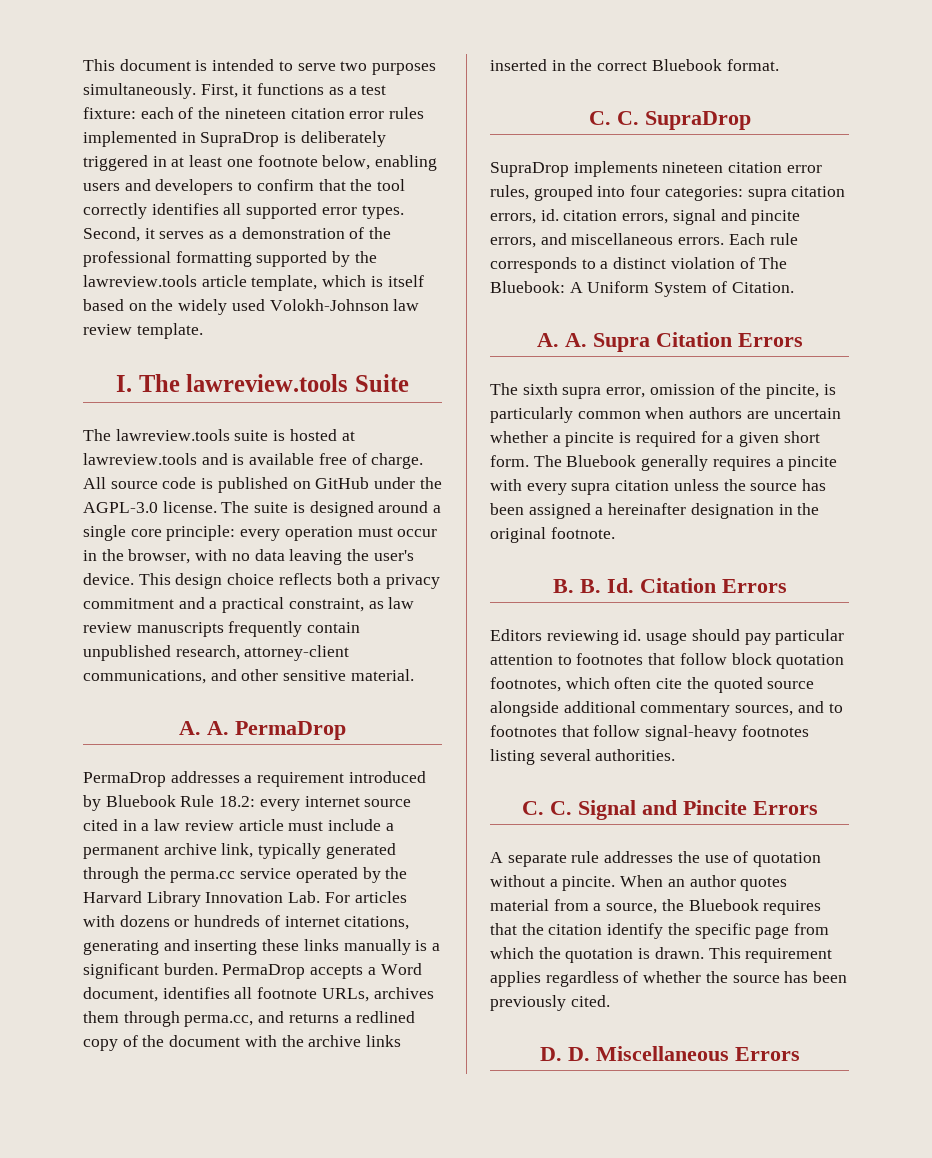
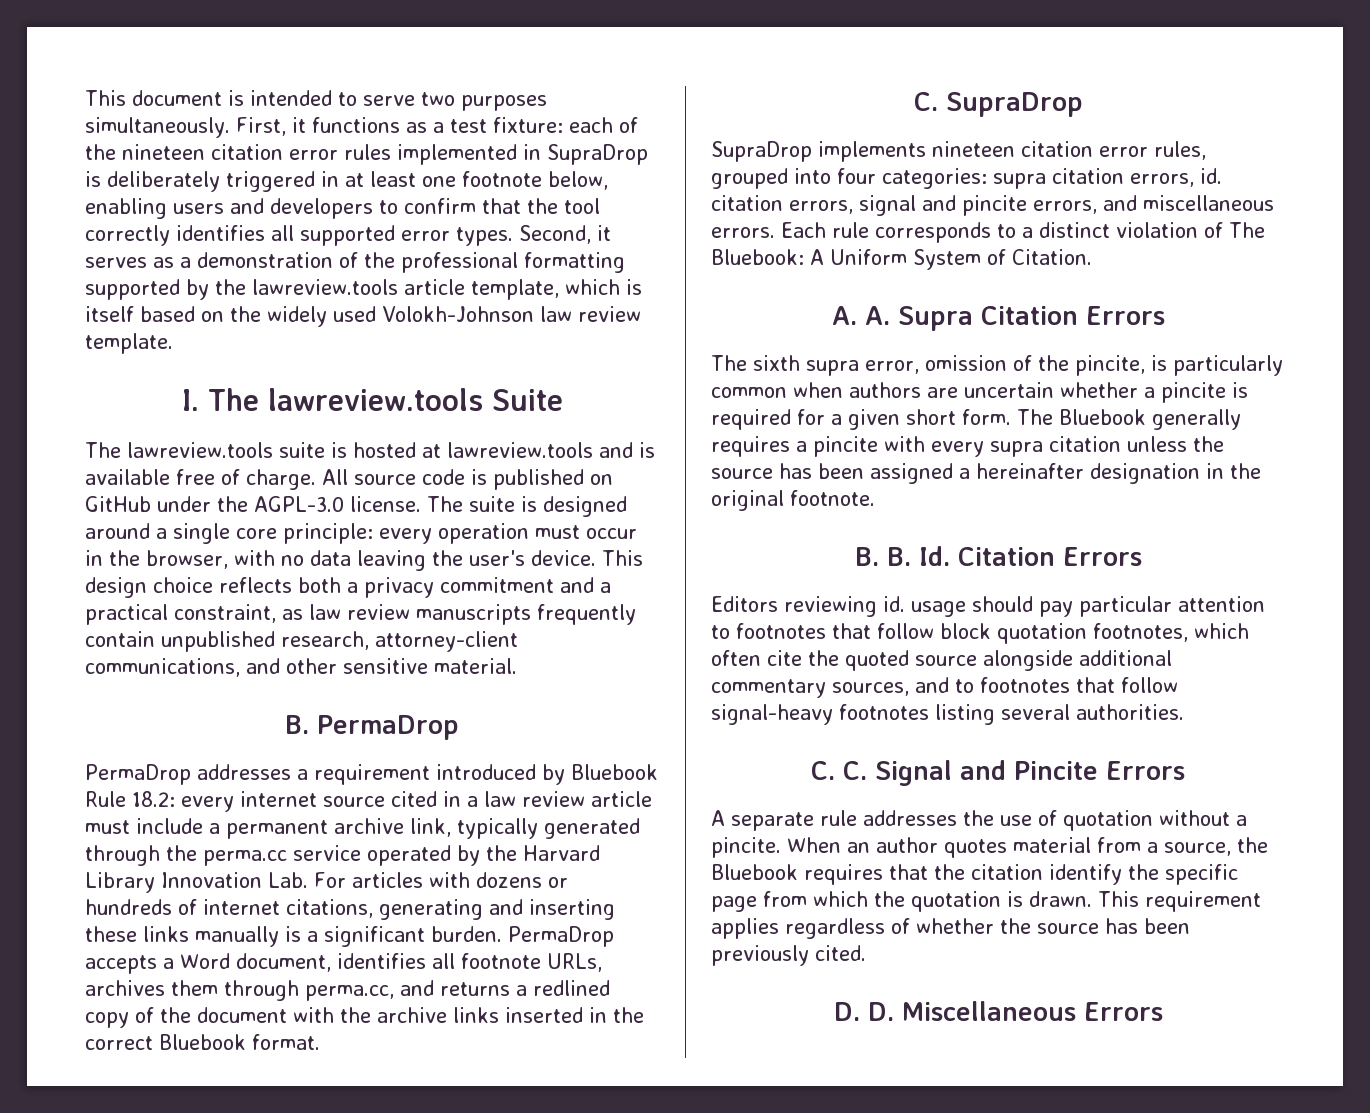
- A. A. PermaDrop
+ B. PermaDrop
- C. C. SupraDrop
+ C. SupraDrop

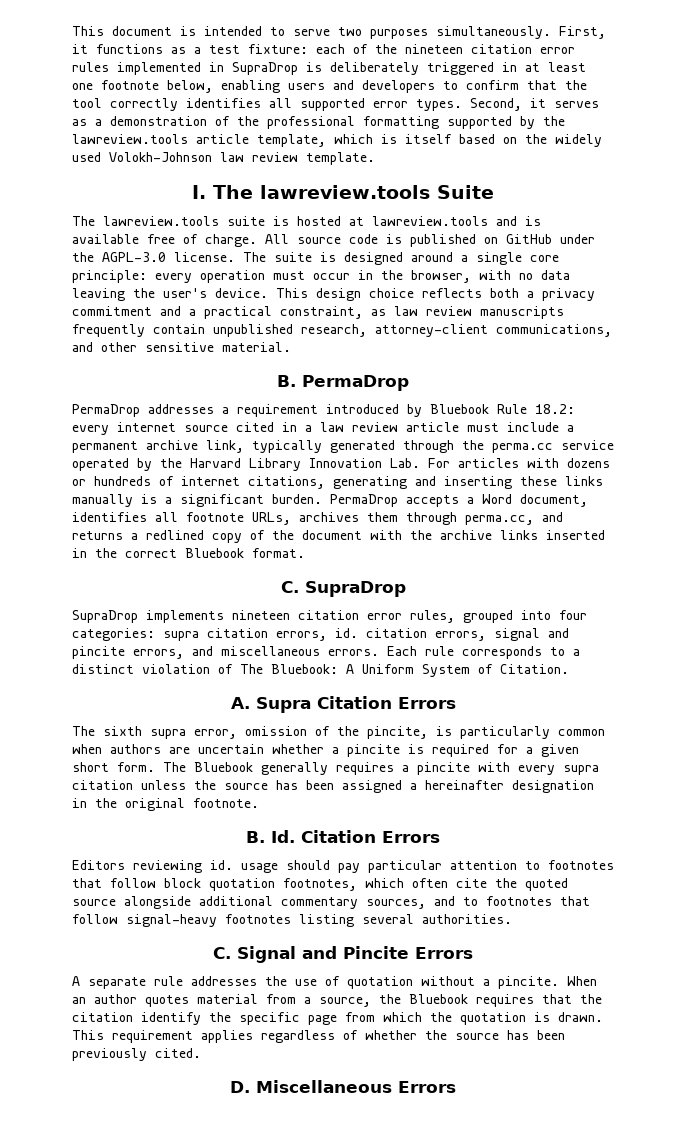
- A. A. Supra Citation Errors
+ A. Supra Citation Errors
- B. B. Id. Citation Errors
+ B. Id. Citation Errors
- C. C. Signal and Pincite Errors
+ C. Signal and Pincite Errors
- D. D. Miscellaneous Errors
+ D. Miscellaneous Errors

